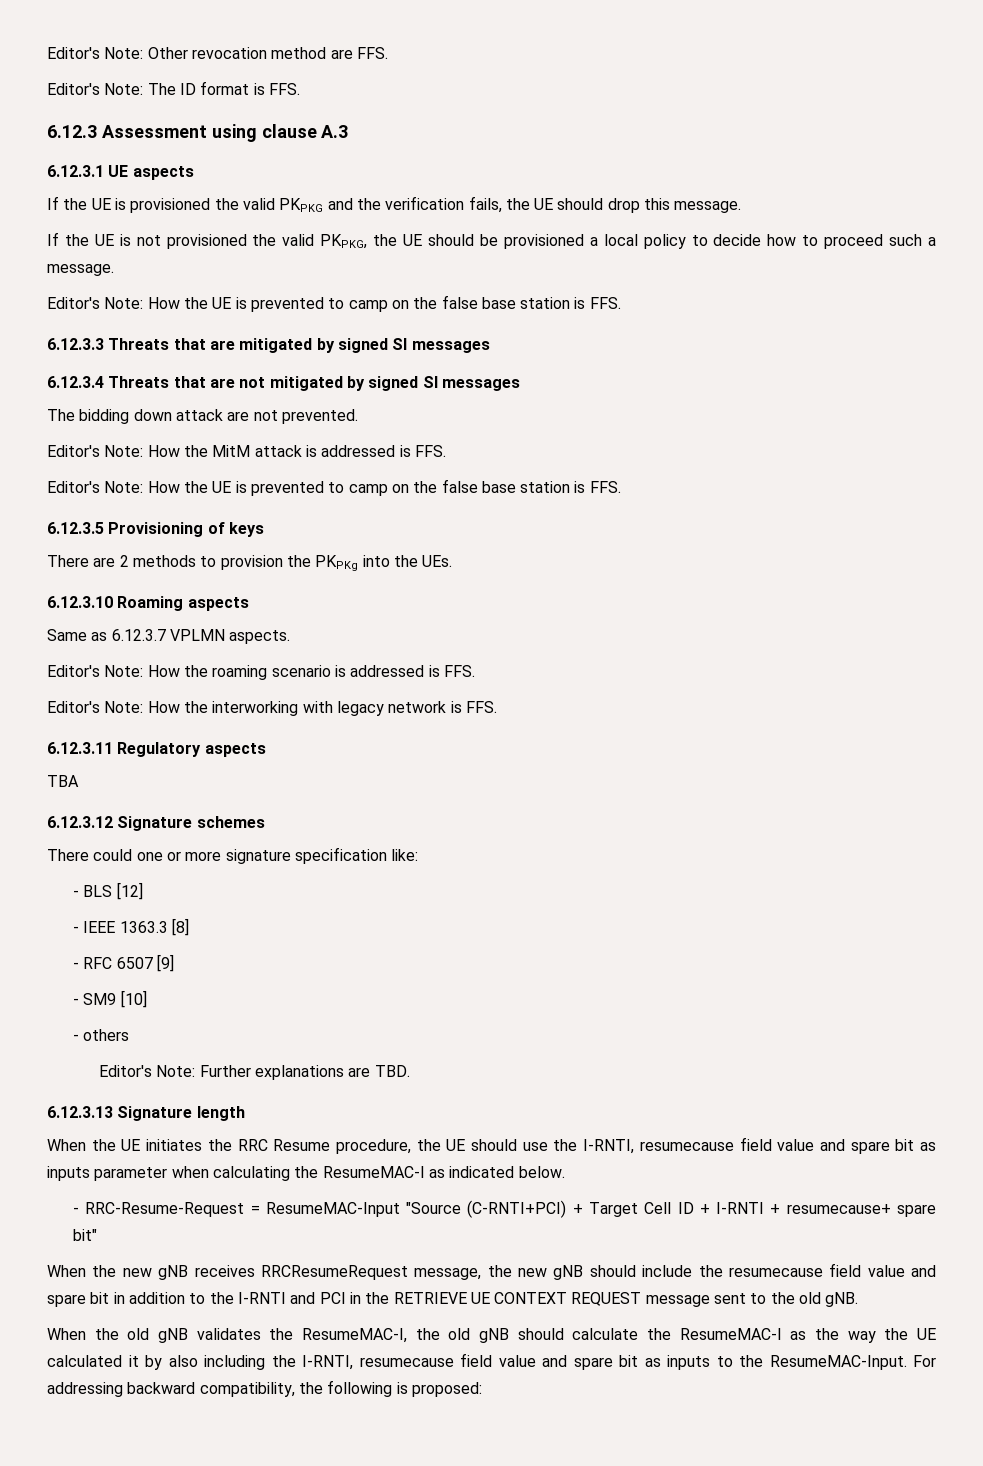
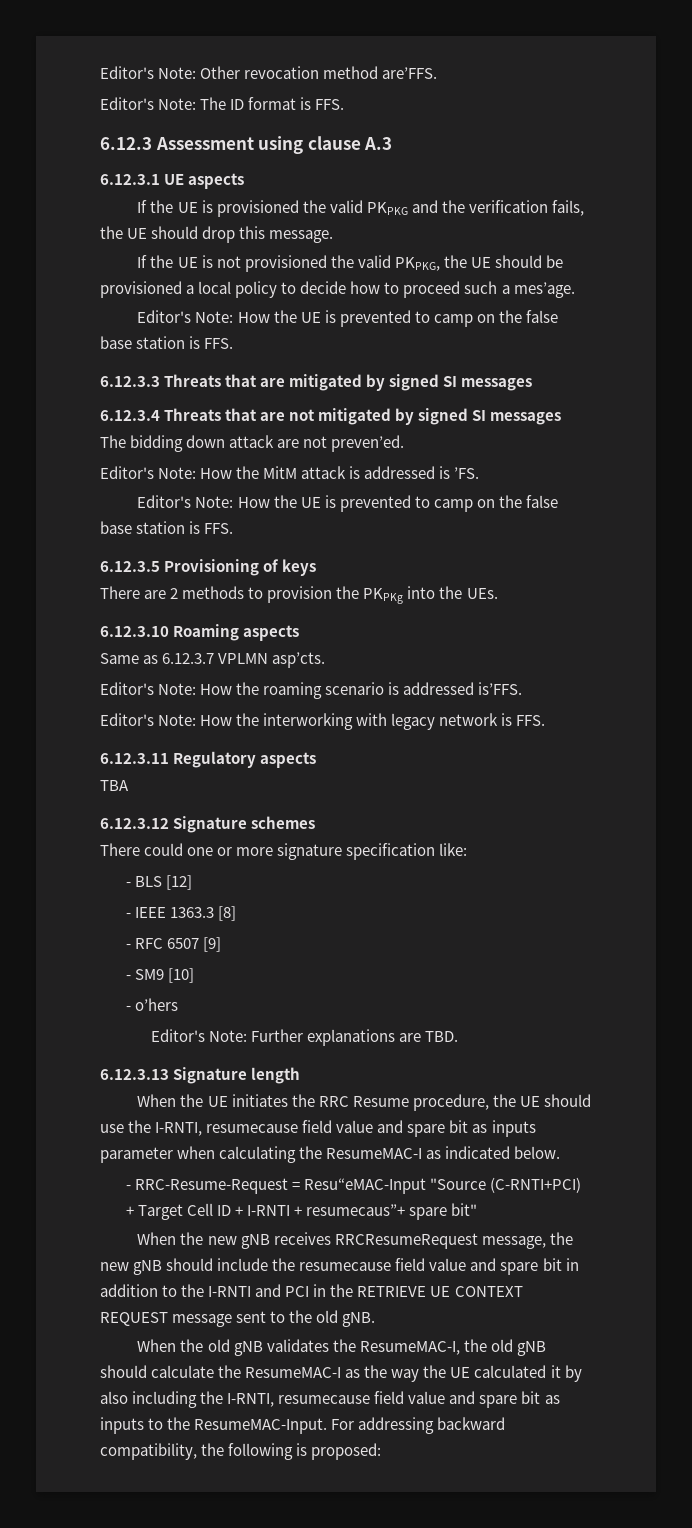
- Editor's Note: Other revocation method are FFS.
+ Editor's Note: Other revocation method are’FFS.
- If the UE is not provisioned the valid PKPKG, the UE should be provisioned a local policy to decide how to proceed such a message.
+ If the UE is not provisioned the valid PKPKG, the UE should be provisioned a local policy to decide how to proceed such a mes’age.
- The bidding down attack are not prevented.
+ The bidding down attack are not preven’ed.
- Editor's Note: How the MitM attack is addressed is FFS.
+ Editor's Note: How the MitM attack is addressed is ’FS.
- Same as 6.12.3.7 VPLMN aspects.
+ Same as 6.12.3.7 VPLMN asp’cts.
- Editor's Note: How the roaming scenario is addressed is FFS.
+ Editor's Note: How the roaming scenario is addressed is’FFS.
- - others
+ - o’hers
- - RRC-Resume-Request = ResumeMAC-Input "Source (C-RNTI+PCI) + Target Cell ID + I-RNTI + resumecause+ spare bit"
+ - RRC-Resume-Request = Resu“eMAC-Input "Source (C-RNTI+PCI) + Target Cell ID + I-RNTI + resumecaus”+ spare bit"

